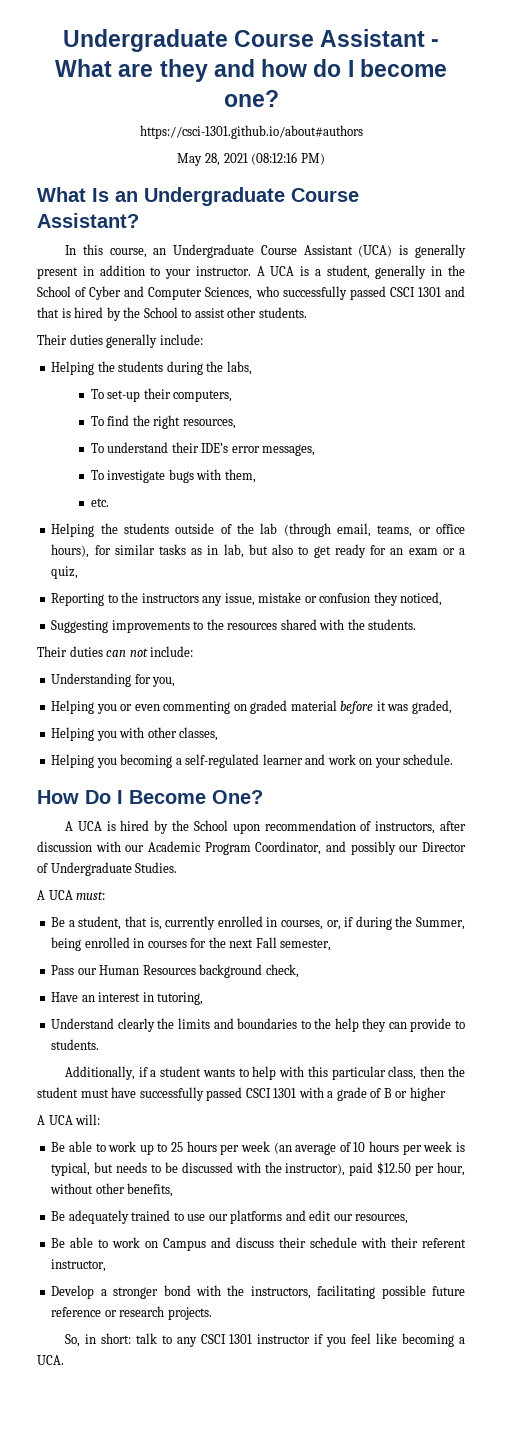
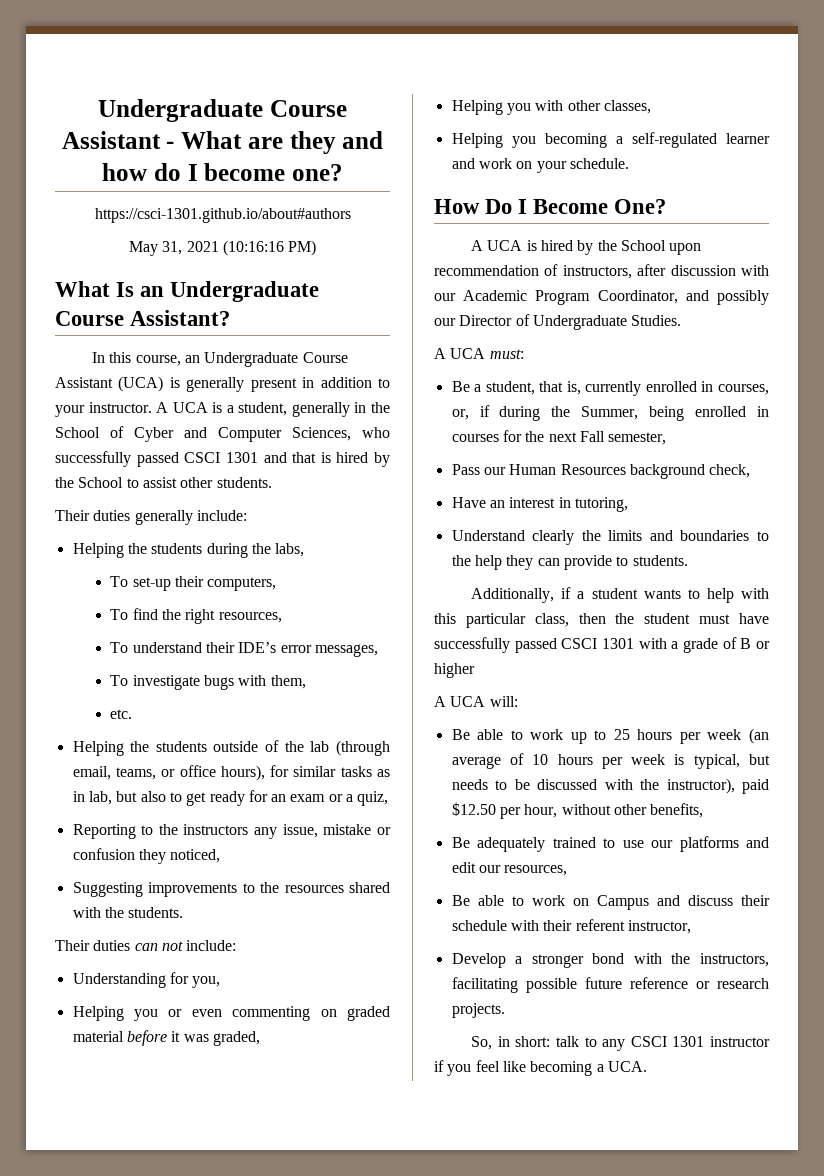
- May 28, 2021 (08:12:16 PM)
+ May 31, 2021 (10:16:16 PM)

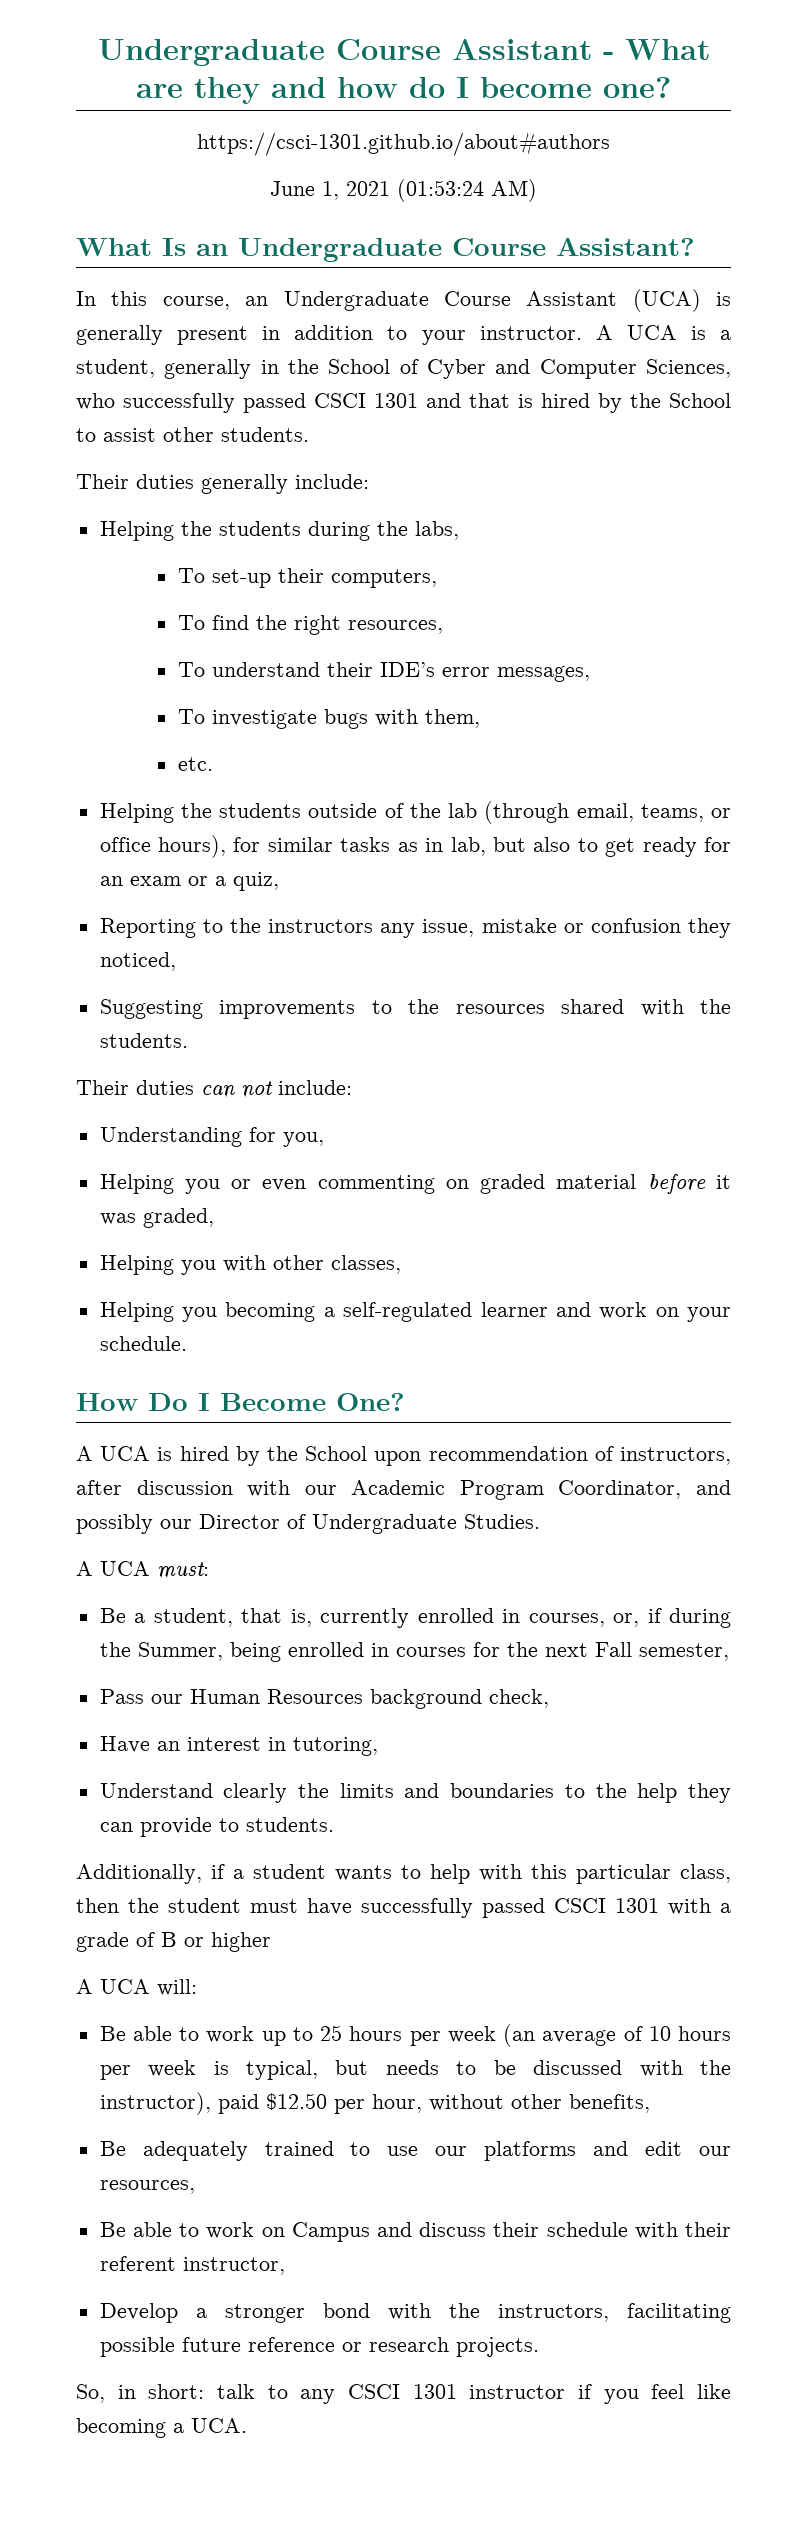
- May 31, 2021 (10:16:16 PM)
+ June 1, 2021 (01:53:24 AM)

